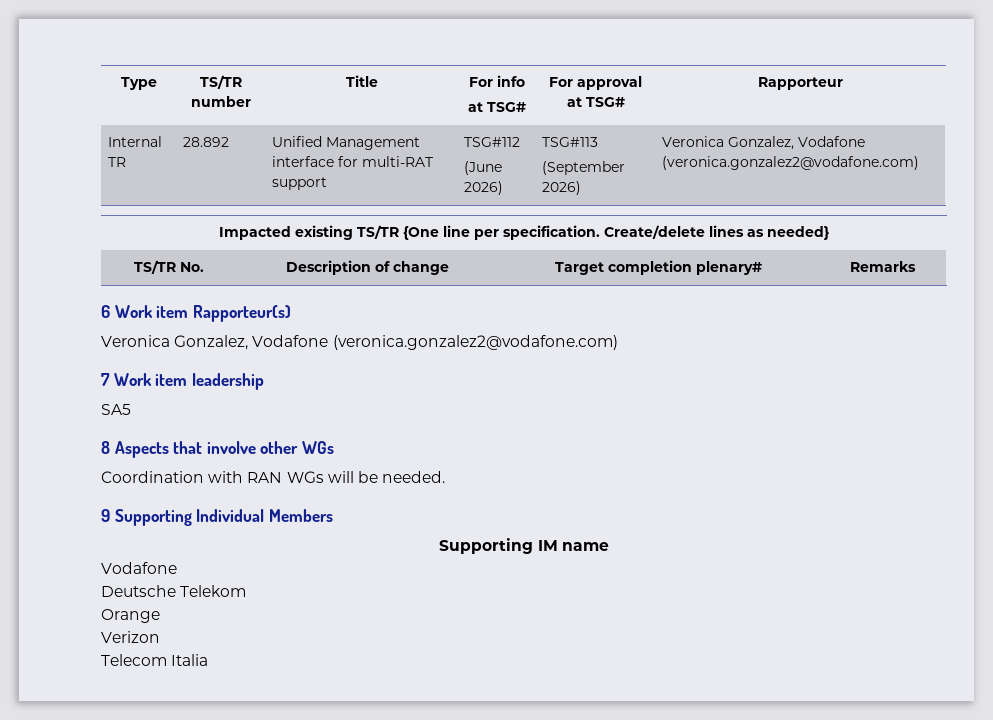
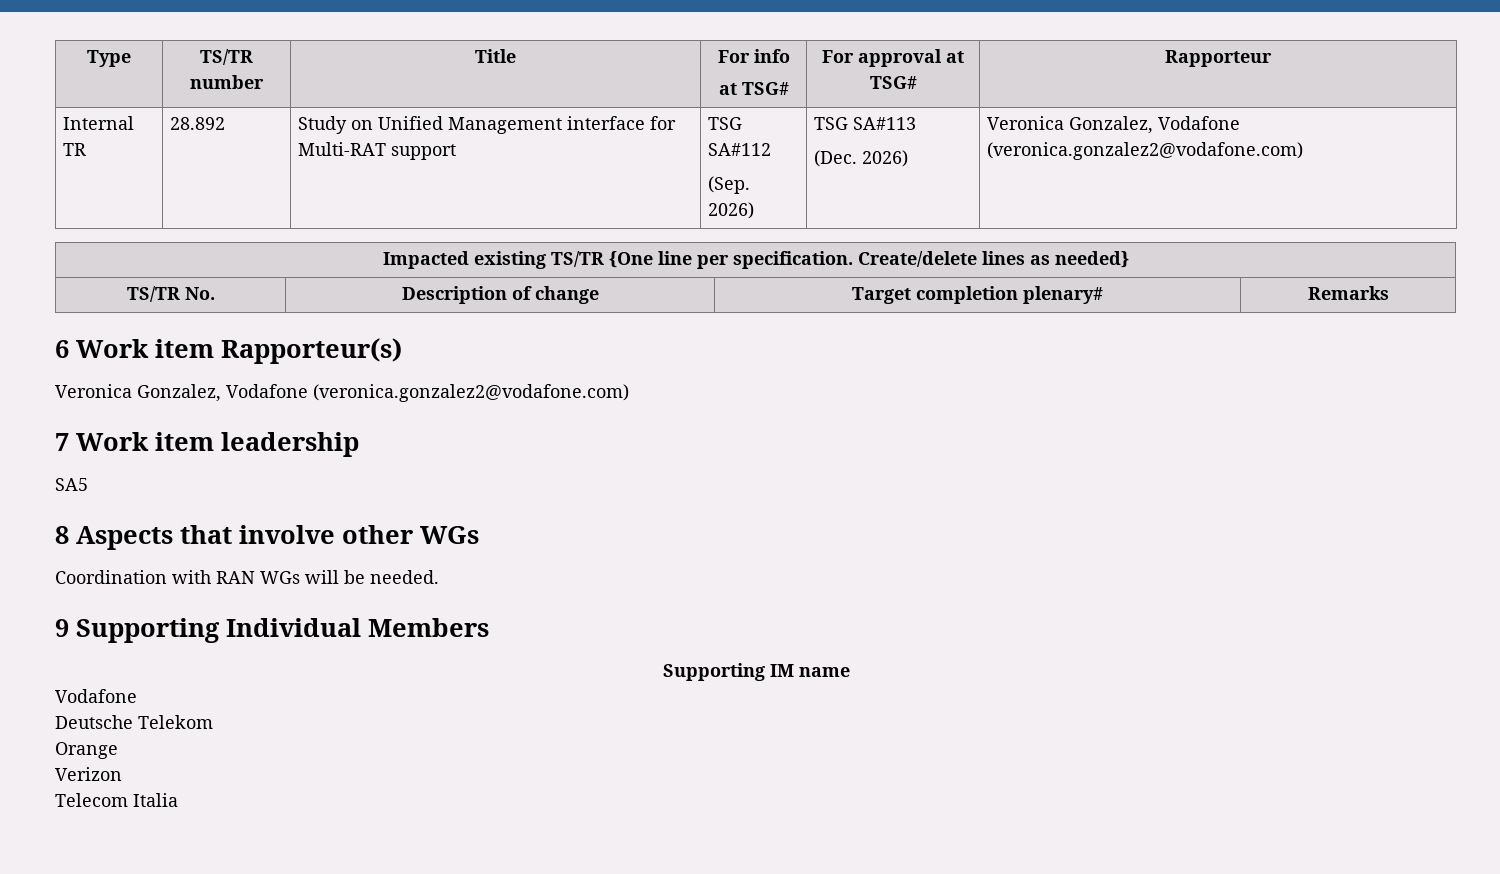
- Internal TR | 28.892 | Unified Management interface for multi-RAT support | TSG#112
- (June 2026) | TSG#113
- (September 2026) | Veronica Gonzalez, Vodafone (veronica.gonzalez2@vodafone.com)
+ Internal TR | 28.892 | Study on Unified Management interface for Multi-RAT support | TSG SA#112
+ (Sep. 2026) | TSG SA#113
+ (Dec. 2026) | Veronica Gonzalez, Vodafone (veronica.gonzalez2@vodafone.com)

